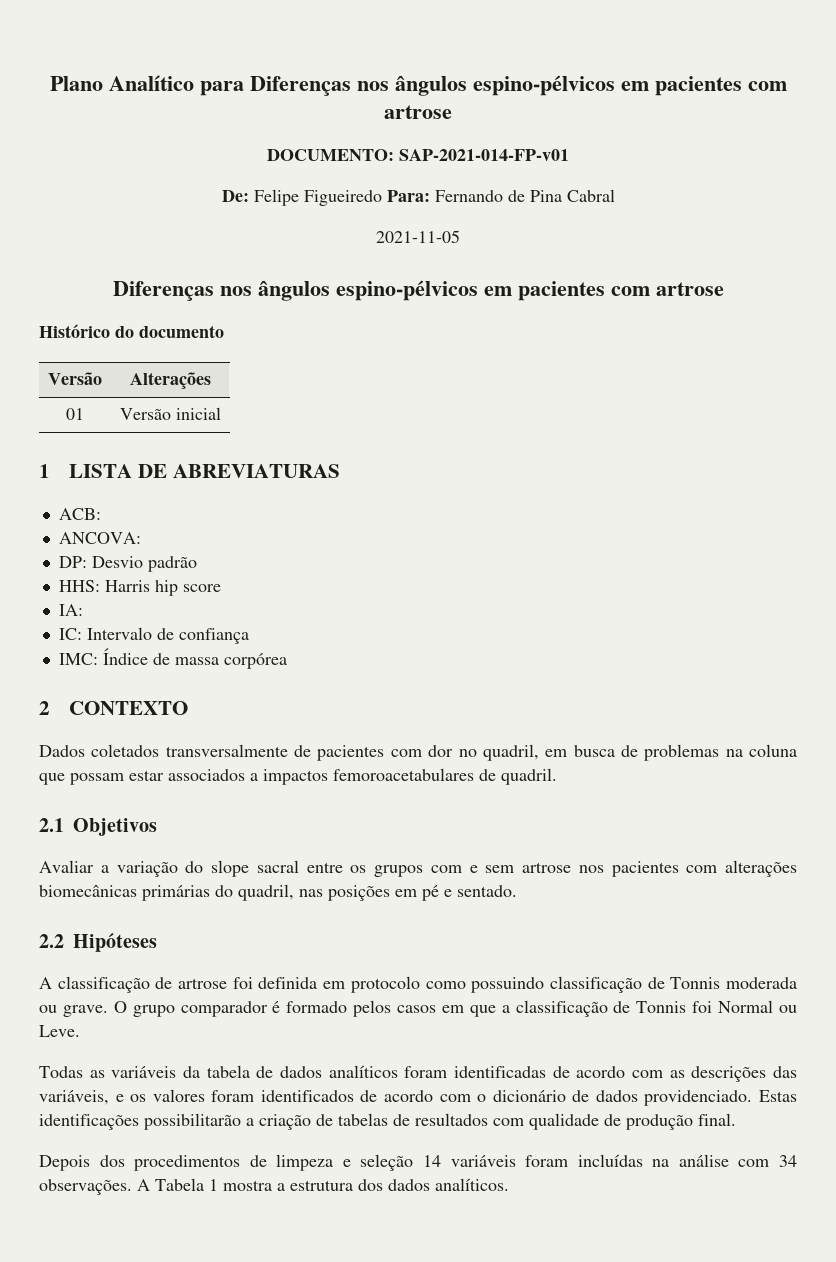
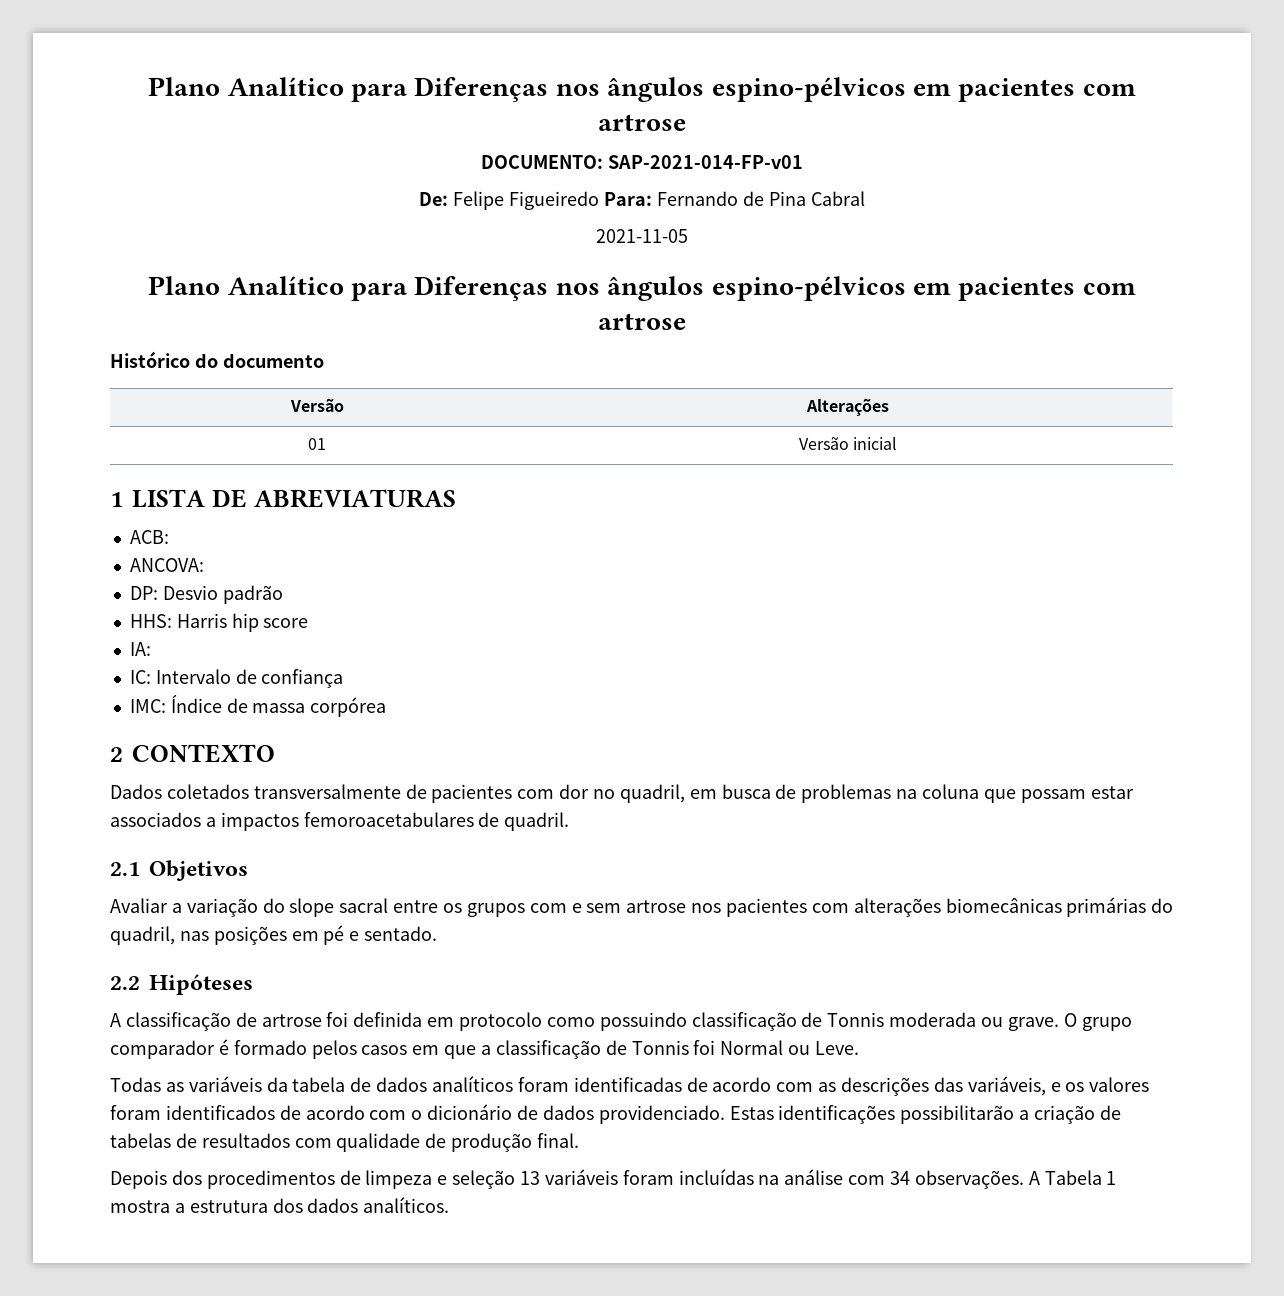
  2021-11-05
- Diferenças nos ângulos espino-pélvicos em pacientes com artrose
+ Plano Analítico para Diferenças nos ângulos espino-pélvicos em pacientes com artrose
- Depois dos procedimentos de limpeza e seleção 14 variáveis foram incluídas na análise com 34 observações.
+ Depois dos procedimentos de limpeza e seleção 13 variáveis foram incluídas na análise com 34 observações.

